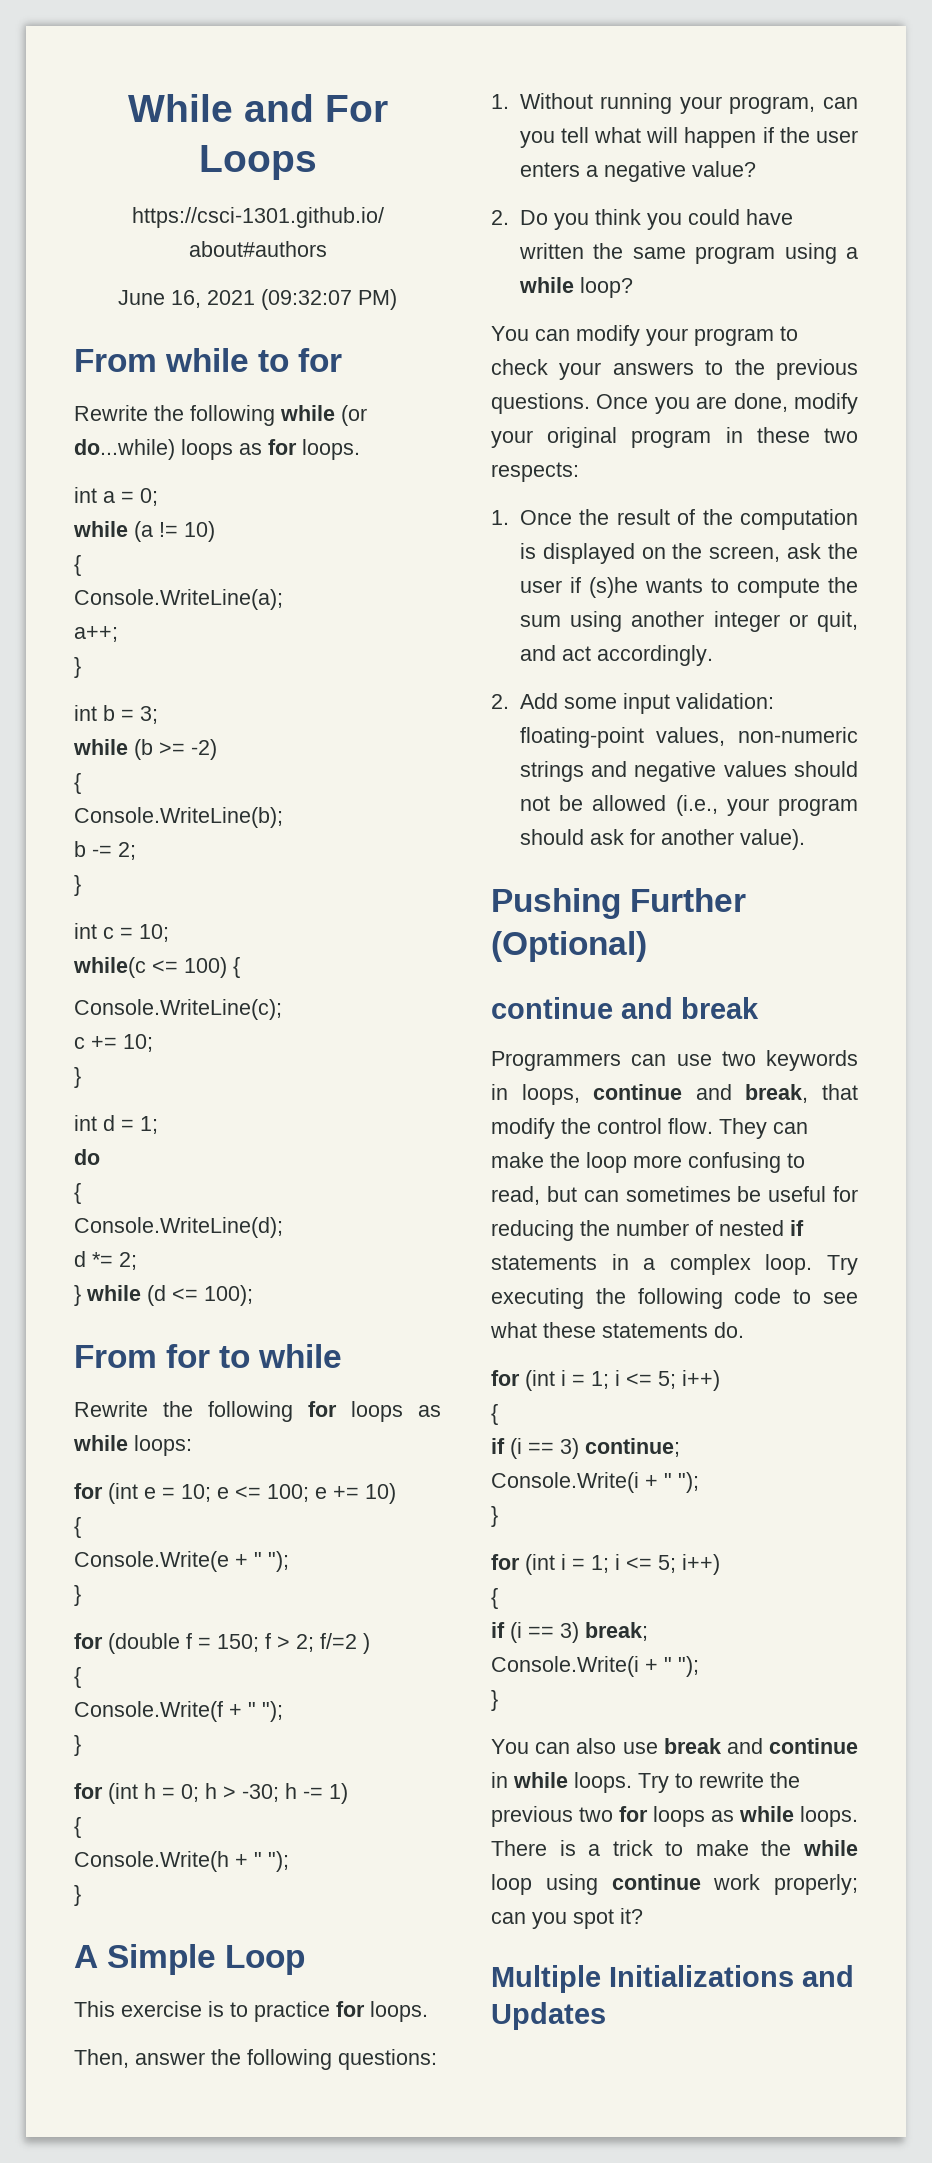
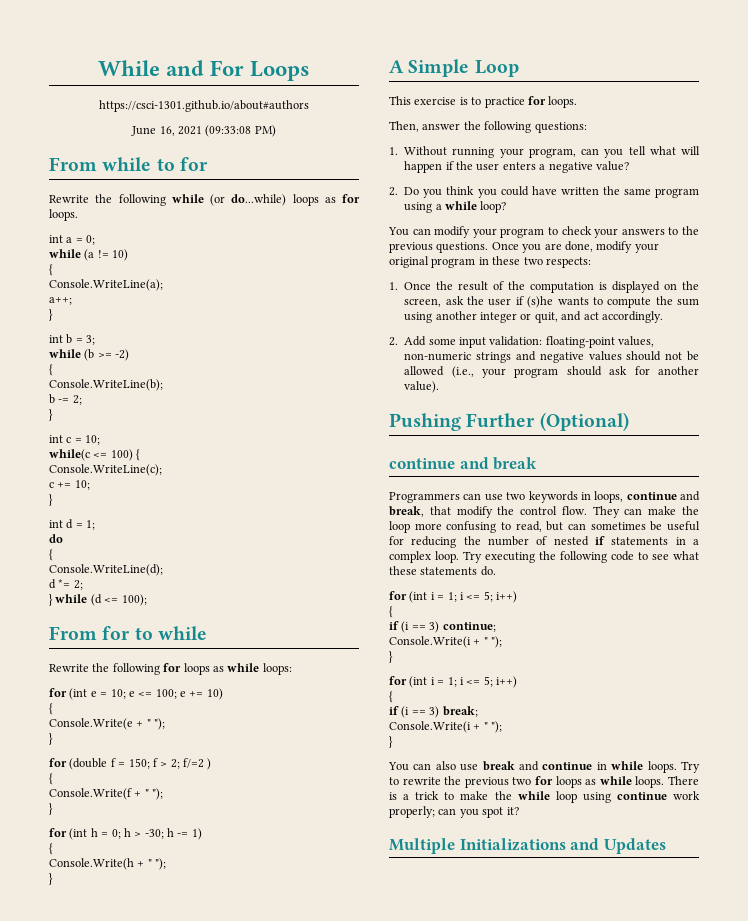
- June 16, 2021 (09:32:07 PM)
+ June 16, 2021 (09:33:08 PM)

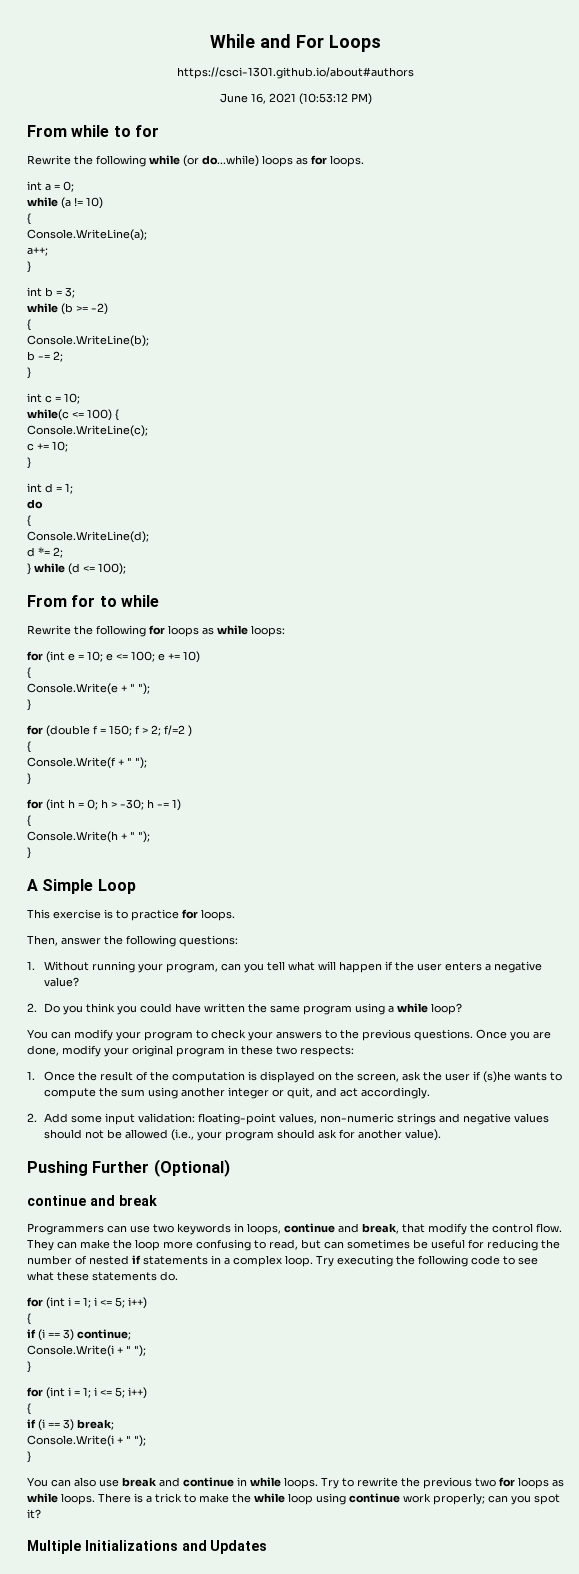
- June 16, 2021 (09:33:08 PM)
+ June 16, 2021 (10:53:12 PM)

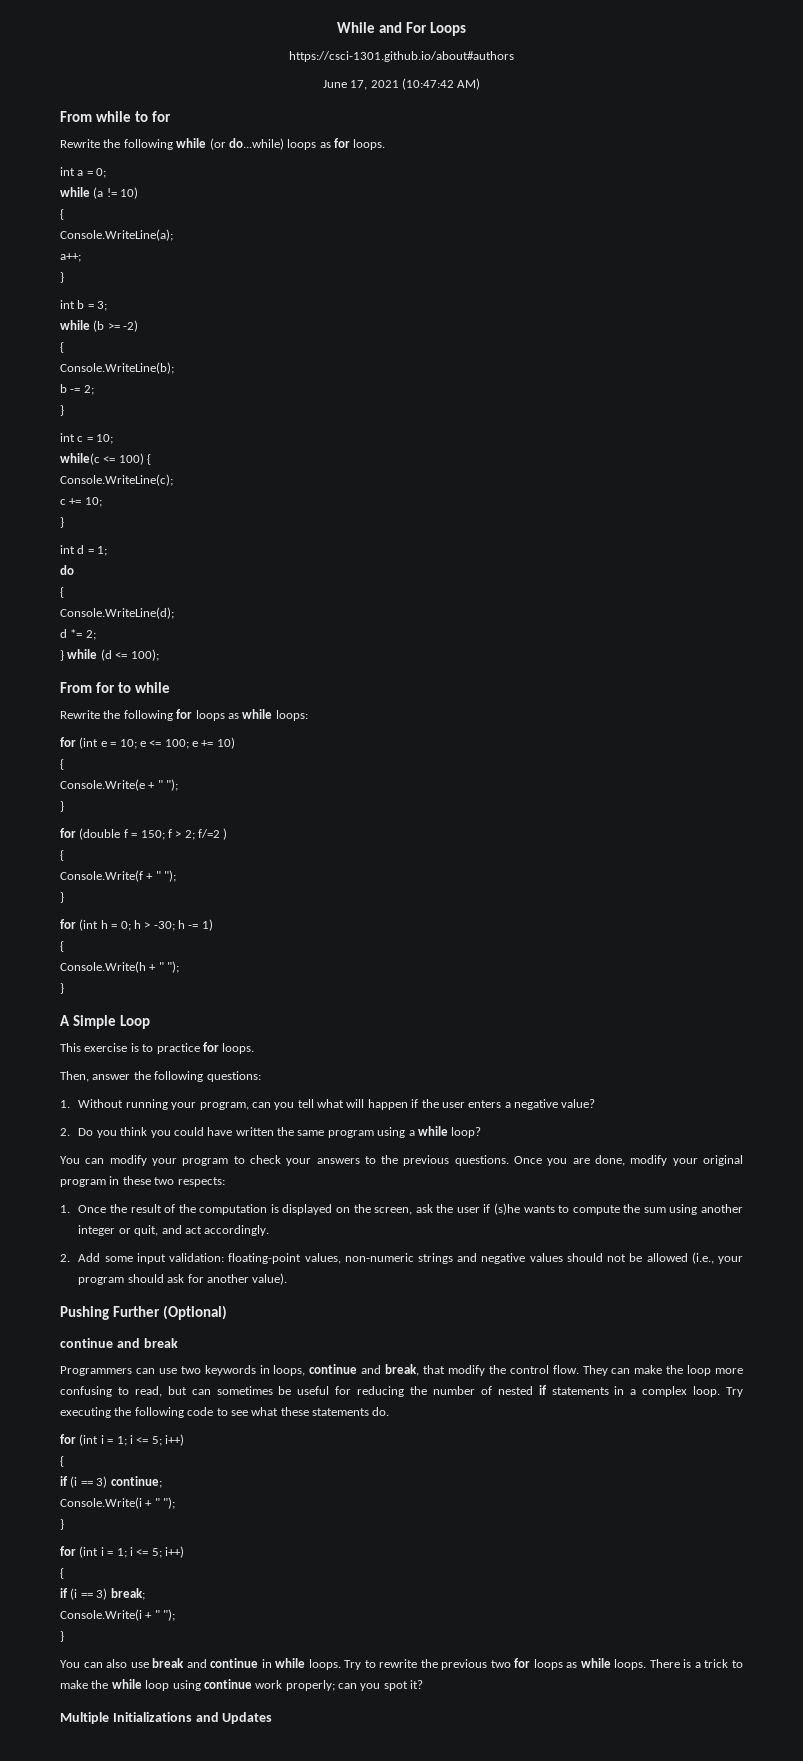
- June 16, 2021 (10:53:12 PM)
+ June 17, 2021 (10:47:42 AM)

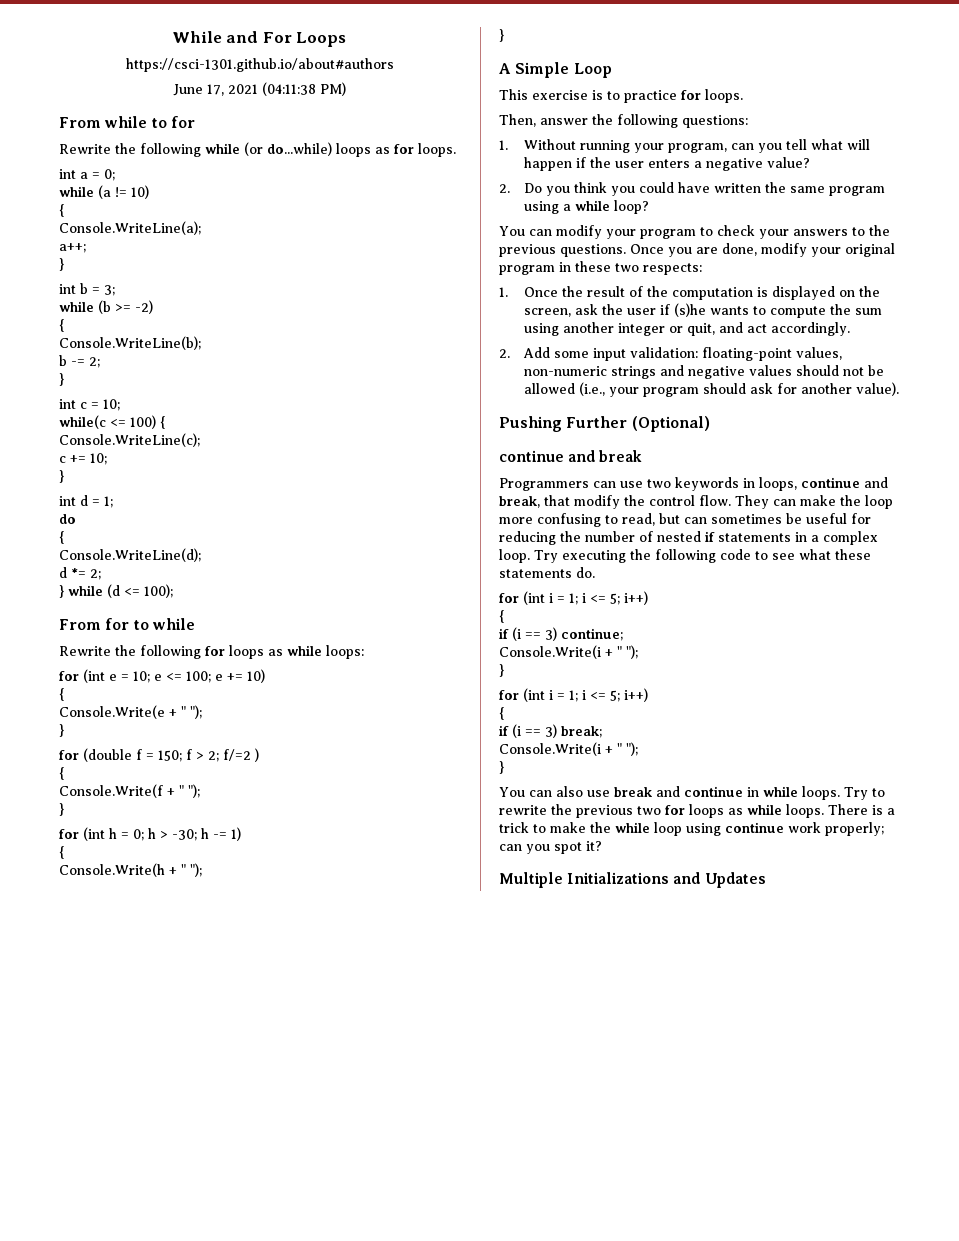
- June 17, 2021 (10:47:42 AM)
+ June 17, 2021 (04:11:38 PM)

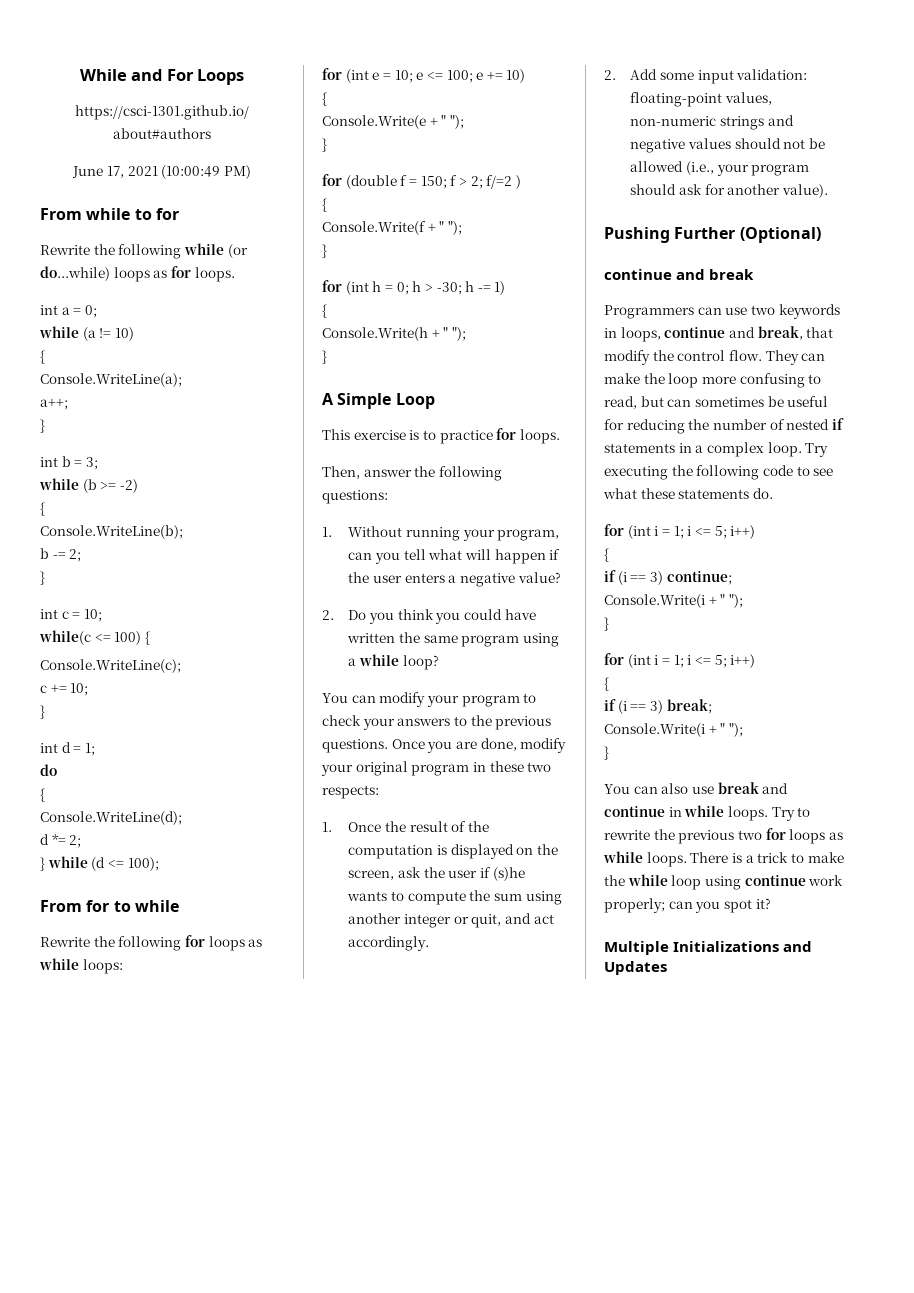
- June 17, 2021 (04:11:38 PM)
+ June 17, 2021 (10:00:49 PM)

